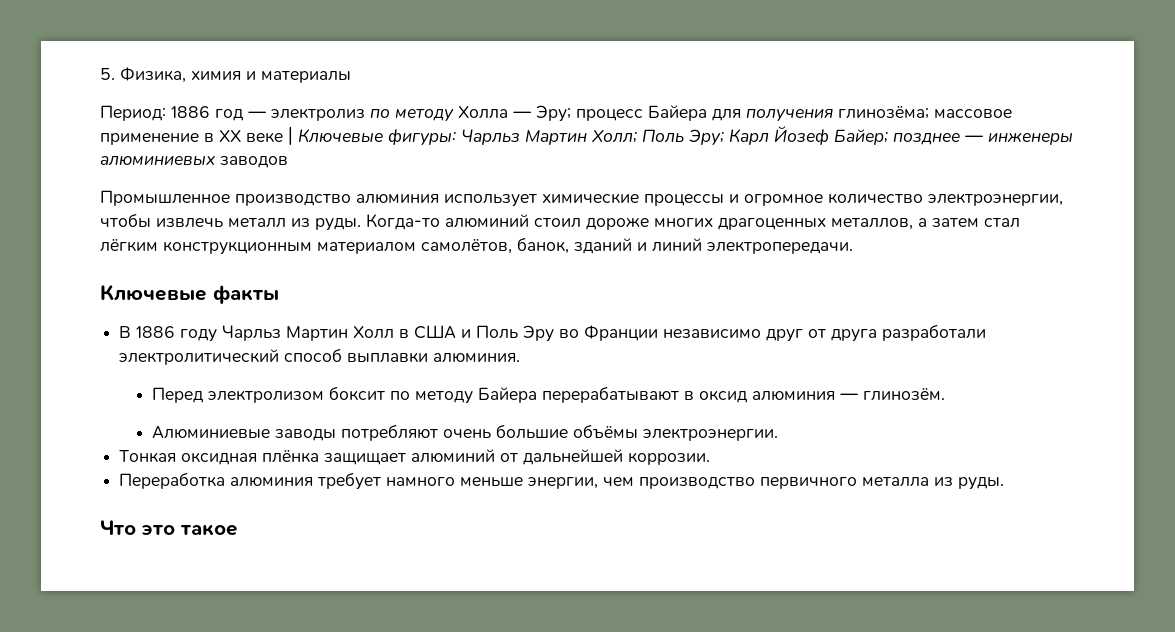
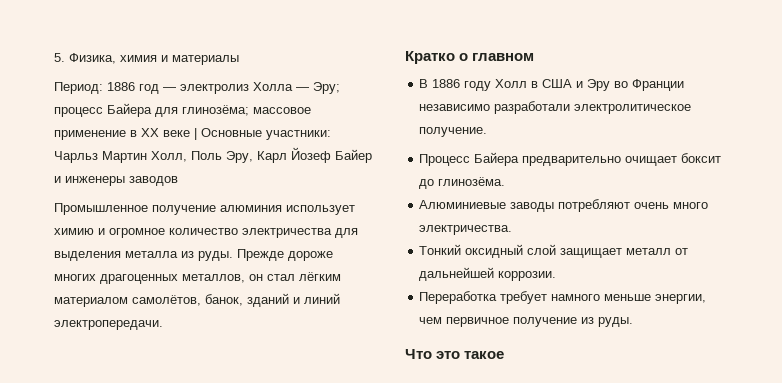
- Период: 1886 год — электролиз по методу Холла — Эру; процесс Байера для получения глинозёма; массовое применение в XX веке | Ключевые фигуры: Чарльз Мартин Холл; Поль Эру; Карл Йозеф Байер; позднее — инженеры алюминиевых заводов
+ Период: 1886 год — электролиз Холла — Эру; процесс Байера для глинозёма; массовое применение в XX веке | Основные участники: Чарльз Мартин Холл, Поль Эру, Карл Йозеф Байер и инженеры заводов
- Промышленное производство алюминия использует химические процессы и огромное количество электроэнергии, чтобы извлечь металл из руды. Когда-то алюминий стоил дороже многих драгоценных металлов, а затем стал лёгким конструкционным материалом самолётов, банок, зданий и линий электропередачи.
+ Промышленное получение алюминия использует химию и огромное количество электричества для выделения металла из руды. Прежде дороже многих драгоценных металлов, он стал лёгким материалом самолётов, банок, зданий и линий электропередачи.
- Ключевые факты
+ Кратко о главном
- В 1886 году Чарльз Мартин Холл в США и Поль Эру во Франции независимо друг от друга разработали электролитический способ выплавки алюминия.
- Перед электролизом боксит по методу Байера перерабатывают в оксид алюминия — глинозём.
- Алюминиевые заводы потребляют очень большие объёмы электроэнергии.
- Тонкая оксидная плёнка защищает алюминий от дальнейшей коррозии.
+ В 1886 году Холл в США и Эру во Франции независимо разработали электролитическое получение.
+ Процесс Байера предварительно очищает боксит до глинозёма.
+ Алюминиевые заводы потребляют очень много электричества.
+ Тонкий оксидный слой защищает металл от дальнейшей коррозии.
- Переработка алюминия требует намного меньше энергии, чем производство первичного металла из руды.
+ Переработка требует намного меньше энергии, чем первичное получение из руды.

